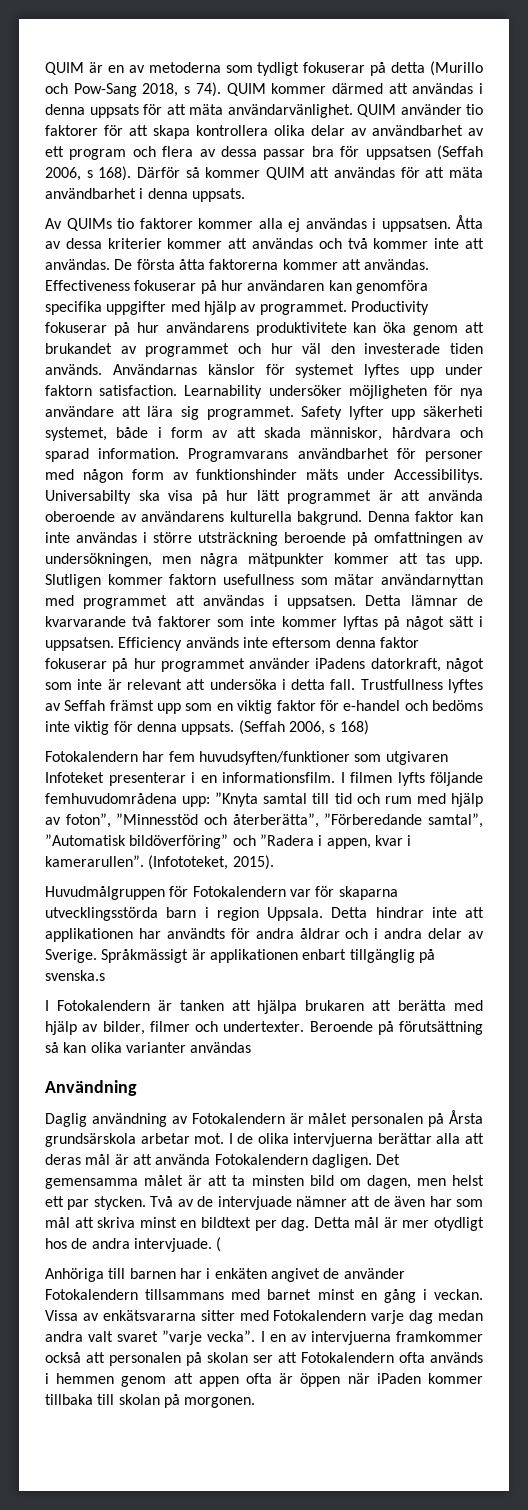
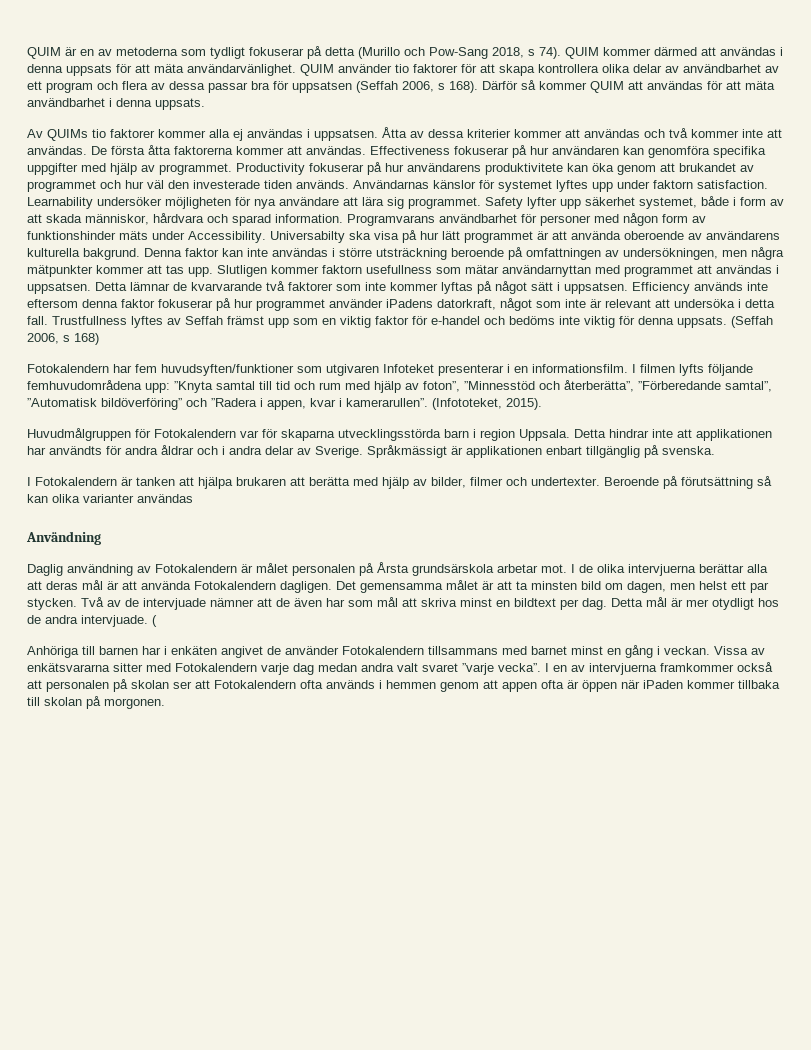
- Safety lyfter upp säkerheti systemet, både i form av att skada människor, hårdvara och sparad information.
+ Safety lyfter upp säkerhet systemet, både i form av att skada människor, hårdvara och sparad information.
- Programvarans användbarhet för personer med någon form av funktionshinder mäts under Accessibilitys.
+ Programvarans användbarhet för personer med någon form av funktionshinder mäts under Accessibility.
- Språkmässigt är applikationen enbart tillgänglig på svenska.s
+ Språkmässigt är applikationen enbart tillgänglig på svenska.

